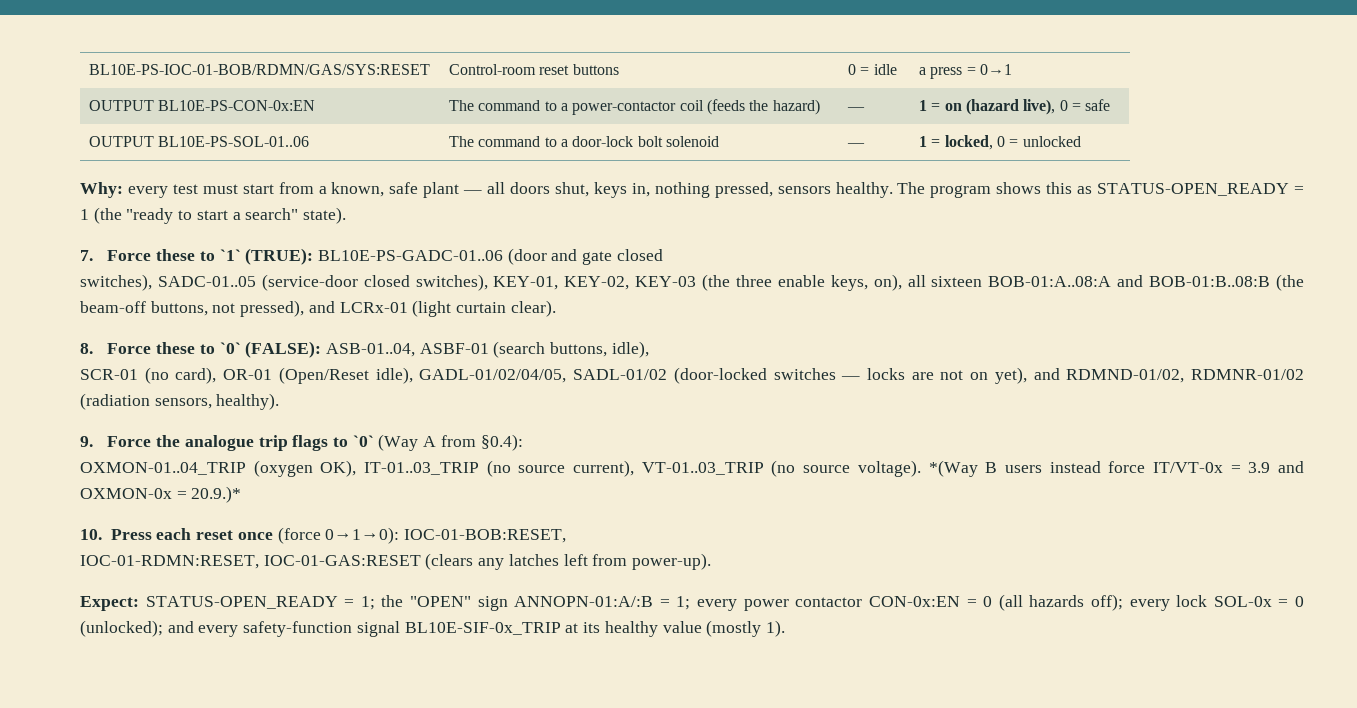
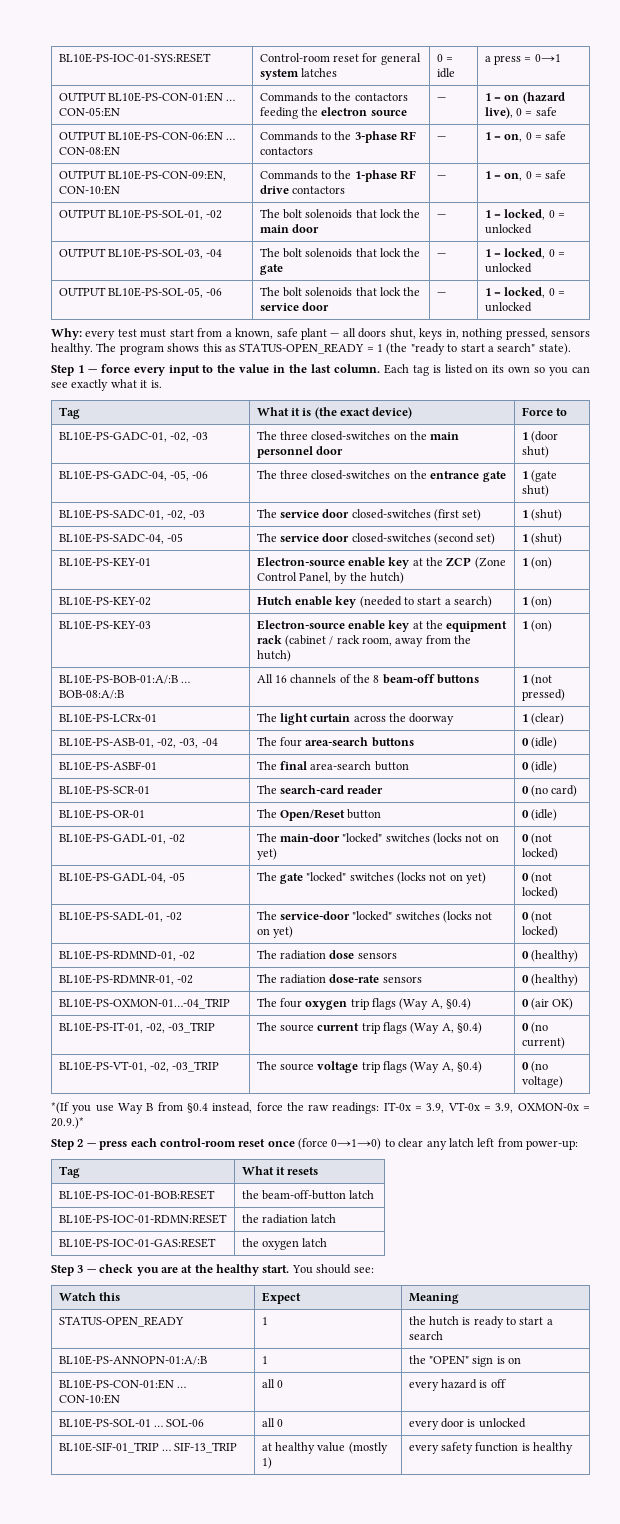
- BL10E-PS-IOC-01-BOB/RDMN/GAS/SYS:RESET | Control‑room reset buttons | 0 = idle | a press = 0→1
+ BL10E-PS-IOC-01-SYS:RESET | Control‑room reset for general system latches | 0 = idle | a press = 0→1
- OUTPUT BL10E-PS-CON-0x:EN | The command to a power‑contactor coil (feeds the hazard) | — | 1 = on (hazard live), 0 = safe
+ OUTPUT BL10E-PS-CON-01:EN … CON-05:EN | Commands to the contactors feeding the electron source | — | 1 = on (hazard live), 0 = safe
- OUTPUT BL10E-PS-SOL-01..06 | The command to a door‑lock bolt solenoid | — | 1 = locked, 0 = unlocked
+ OUTPUT BL10E-PS-CON-06:EN … CON-08:EN | Commands to the 3‑phase RF contactors | — | 1 = on, 0 = safe
+ OUTPUT BL10E-PS-CON-09:EN, CON-10:EN | Commands to the 1‑phase RF drive contactors | — | 1 = on, 0 = safe
+ OUTPUT BL10E-PS-SOL-01, -02 | The bolt solenoids that lock the main door | — | 1 = locked, 0 = unlocked
+ OUTPUT BL10E-PS-SOL-03, -04 | The bolt solenoids that lock the gate | — | 1 = locked, 0 = unlocked
+ OUTPUT BL10E-PS-SOL-05, -06 | The bolt solenoids that lock the service door | — | 1 = locked, 0 = unlocked
- 7. Force these to `1` (TRUE): BL10E-PS-GADC-01..06 (door and gate closed
- switches), SADC-01..05 (service‑door closed switches), KEY-01, KEY-02, KEY-03 (the three enable keys, on), all sixteen BOB-01:A..08:A and BOB-01:B..08:B (the beam‑off buttons, not pressed), and LCRx-01 (light curtain clear).
- 8. Force these to `0` (FALSE): ASB-01..04, ASBF-01 (search buttons, idle),
- SCR-01 (no card), OR-01 (Open/Reset idle), GADL-01/02/04/05, SADL-01/02 (door‑locked switches — locks are not on yet), and RDMND-01/02, RDMNR-01/02 (radiation sensors, healthy).
- 9. Force the analogue trip flags to `0` (Way A from §0.4):
- OXMON-01..04_TRIP (oxygen OK), IT-01..03_TRIP (no source current), VT-01..03_TRIP (no source voltage). *(Way B users instead force IT/VT-0x = 3.9 and OXMON-0x = 20.9.)*
- 10. Press each reset once (force 0→1→0): IOC-01-BOB:RESET,
- IOC-01-RDMN:RESET, IOC-01-GAS:RESET (clears any latches left from power‑up).
- Expect: STATUS-OPEN_READY = 1; the "OPEN" sign ANNOPN-01:A/:B = 1; every power contactor CON-0x:EN = 0 (all hazards off); every lock SOL-0x = 0 (unlocked); and every safety‑function signal BL10E-SIF-0x_TRIP at its healthy value (mostly 1).
+ Step 1 — force every input to the value in the last column. Each tag is listed on its own so you can see exactly what it is.
+ Tag | What it is (the exact device) | Force to
+ BL10E-PS-GADC-01, -02, -03 | The three closed‑switches on the main personnel door | 1 (door shut)
+ BL10E-PS-GADC-04, -05, -06 | The three closed‑switches on the entrance gate | 1 (gate shut)
+ BL10E-PS-SADC-01, -02, -03 | The service door closed‑switches (first set) | 1 (shut)
+ BL10E-PS-SADC-04, -05 | The service door closed‑switches (second set) | 1 (shut)
+ BL10E-PS-KEY-01 | Electron‑source enable key at the ZCP (Zone Control Panel, by the hutch) | 1 (on)
+ BL10E-PS-KEY-02 | Hutch enable key (needed to start a search) | 1 (on)
+ BL10E-PS-KEY-03 | Electron‑source enable key at the equipment rack (cabinet / rack room, away from the hutch) | 1 (on)
+ BL10E-PS-BOB-01:A/:B … BOB-08:A/:B | All 16 channels of the 8 beam‑off buttons | 1 (not pressed)
+ BL10E-PS-LCRx-01 | The light curtain across the doorway | 1 (clear)
+ BL10E-PS-ASB-01, -02, -03, -04 | The four area‑search buttons | 0 (idle)
+ BL10E-PS-ASBF-01 | The final area‑search button | 0 (idle)
+ BL10E-PS-SCR-01 | The search‑card reader | 0 (no card)
+ BL10E-PS-OR-01 | The Open/Reset button | 0 (idle)
+ BL10E-PS-GADL-01, -02 | The main‑door "locked" switches (locks not on yet) | 0 (not locked)
+ BL10E-PS-GADL-04, -05 | The gate "locked" switches (locks not on yet) | 0 (not locked)
+ BL10E-PS-SADL-01, -02 | The service‑door "locked" switches (locks not on yet) | 0 (not locked)
+ BL10E-PS-RDMND-01, -02 | The radiation dose sensors | 0 (healthy)
+ BL10E-PS-RDMNR-01, -02 | The radiation dose‑rate sensors | 0 (healthy)
+ BL10E-PS-OXMON-01…-04_TRIP | The four oxygen trip flags (Way A, §0.4) | 0 (air OK)
+ BL10E-PS-IT-01, -02, -03_TRIP | The source current trip flags (Way A, §0.4) | 0 (no current)
+ BL10E-PS-VT-01, -02, -03_TRIP | The source voltage trip flags (Way A, §0.4) | 0 (no voltage)
+ *(If you use Way B from §0.4 instead, force the raw readings: IT-0x = 3.9, VT-0x = 3.9, OXMON-0x = 20.9.)*
+ Step 2 — press each control‑room reset once (force 0→1→0) to clear any latch left from power‑up:
+ Tag | What it resets
+ BL10E-PS-IOC-01-BOB:RESET | the beam‑off‑button latch
+ BL10E-PS-IOC-01-RDMN:RESET | the radiation latch
+ BL10E-PS-IOC-01-GAS:RESET | the oxygen latch
+ Step 3 — check you are at the healthy start. You should see:
+ Watch this | Expect | Meaning
+ STATUS-OPEN_READY | 1 | the hutch is ready to start a search
+ BL10E-PS-ANNOPN-01:A/:B | 1 | the "OPEN" sign is on
+ BL10E-PS-CON-01:EN … CON-10:EN | all 0 | every hazard is off
+ BL10E-PS-SOL-01 … SOL-06 | all 0 | every door is unlocked
+ BL10E-SIF-01_TRIP … SIF-13_TRIP | at healthy value (mostly 1) | every safety function is healthy

